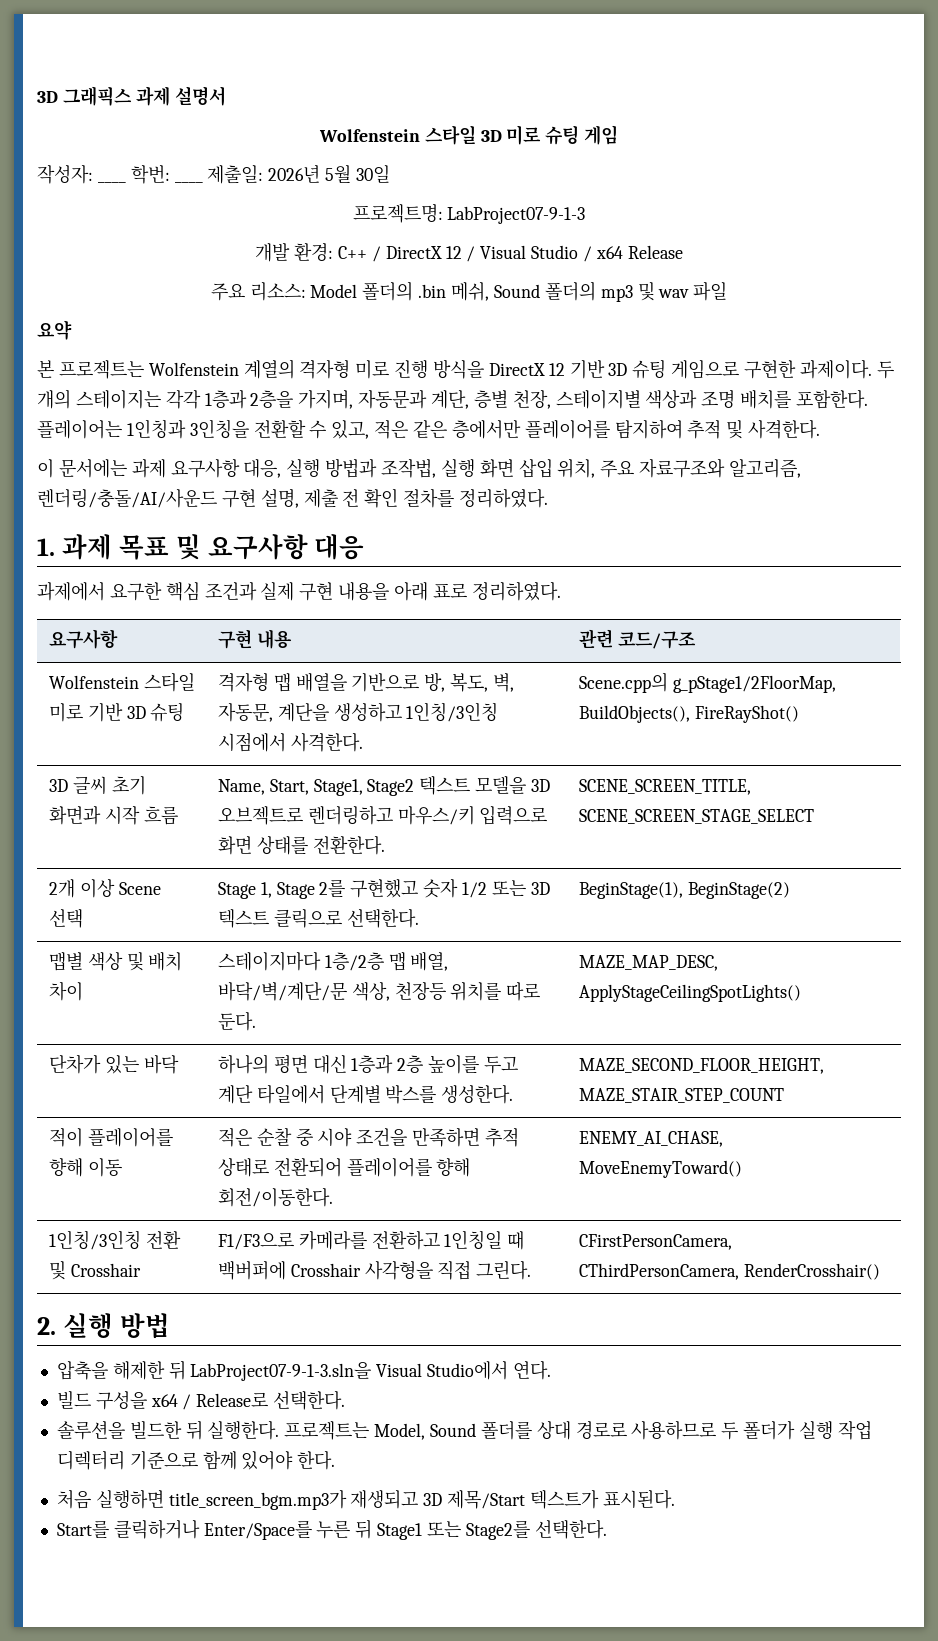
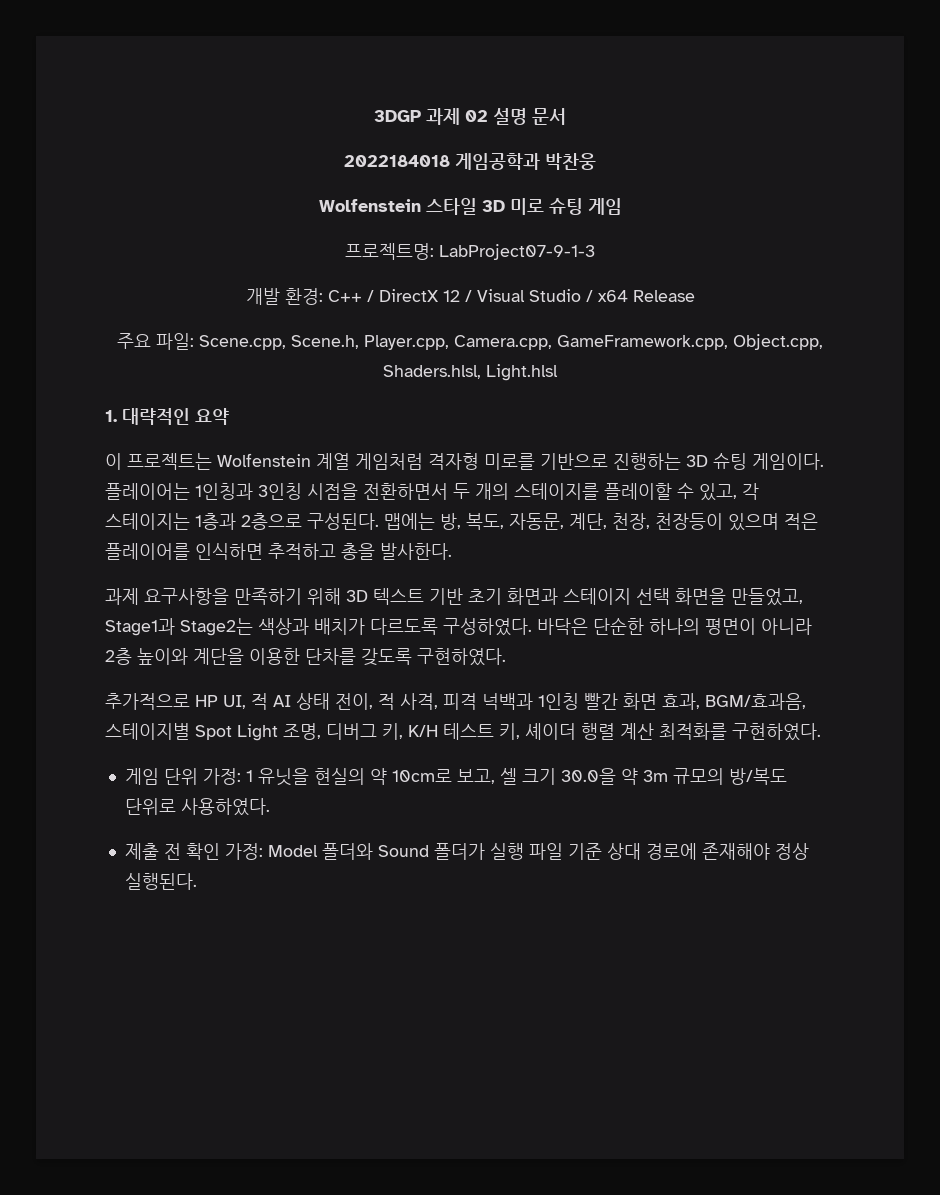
- 3D 그래픽스 과제 설명서
+ 3DGP 과제 02 설명 문서
+ 2022184018 게임공학과 박찬웅
- 작성자: ____ 학번: ____ 제출일: 2026년 5월 30일
- 주요 리소스: Model 폴더의 .bin 메쉬, Sound 폴더의 mp3 및 wav 파일
- 요약
+ 주요 파일: Scene.cpp, Scene.h, Player.cpp, Camera.cpp, GameFramework.cpp, Object.cpp, Shaders.hlsl, Light.hlsl
+ 1. 대략적인 요약
- 본 프로젝트는 Wolfenstein 계열의 격자형 미로 진행 방식을 DirectX 12 기반 3D 슈팅 게임으로 구현한 과제이다. 두 개의 스테이지는 각각 1층과 2층을 가지며, 자동문과 계단, 층별 천장, 스테이지별 색상과 조명 배치를 포함한다. 플레이어는 1인칭과 3인칭을 전환할 수 있고, 적은 같은 층에서만 플레이어를 탐지하여 추적 및 사격한다.
- 이 문서에는 과제 요구사항 대응, 실행 방법과 조작법, 실행 화면 삽입 위치, 주요 자료구조와 알고리즘, 렌더링/충돌/AI/사운드 구현 설명, 제출 전 확인 절차를 정리하였다.
- 1. 과제 목표 및 요구사항 대응
- 과제에서 요구한 핵심 조건과 실제 구현 내용을 아래 표로 정리하였다.
- 요구사항 | 구현 내용 | 관련 코드/구조
- Wolfenstein 스타일 미로 기반 3D 슈팅 | 격자형 맵 배열을 기반으로 방, 복도, 벽, 자동문, 계단을 생성하고 1인칭/3인칭 시점에서 사격한다. | Scene.cpp의 g_pStage1/2FloorMap, BuildObjects(), FireRayShot()
- 3D 글씨 초기 화면과 시작 흐름 | Name, Start, Stage1, Stage2 텍스트 모델을 3D 오브젝트로 렌더링하고 마우스/키 입력으로 화면 상태를 전환한다. | SCENE_SCREEN_TITLE, SCENE_SCREEN_STAGE_SELECT
- 2개 이상 Scene 선택 | Stage 1, Stage 2를 구현했고 숫자 1/2 또는 3D 텍스트 클릭으로 선택한다. | BeginStage(1), BeginStage(2)
- 맵별 색상 및 배치 차이 | 스테이지마다 1층/2층 맵 배열, 바닥/벽/계단/문 색상, 천장등 위치를 따로 둔다. | MAZE_MAP_DESC, ApplyStageCeilingSpotLights()
- 단차가 있는 바닥 | 하나의 평면 대신 1층과 2층 높이를 두고 계단 타일에서 단계별 박스를 생성한다. | MAZE_SECOND_FLOOR_HEIGHT, MAZE_STAIR_STEP_COUNT
- 적이 플레이어를 향해 이동 | 적은 순찰 중 시야 조건을 만족하면 추적 상태로 전환되어 플레이어를 향해 회전/이동한다. | ENEMY_AI_CHASE, MoveEnemyToward()
- 1인칭/3인칭 전환 및 Crosshair | F1/F3으로 카메라를 전환하고 1인칭일 때 백버퍼에 Crosshair 사각형을 직접 그린다. | CFirstPersonCamera, CThirdPersonCamera, RenderCrosshair()
- 2. 실행 방법
- 압축을 해제한 뒤 LabProject07-9-1-3.sln을 Visual Studio에서 연다.
- 빌드 구성을 x64 / Release로 선택한다.
- 솔루션을 빌드한 뒤 실행한다. 프로젝트는 Model, Sound 폴더를 상대 경로로 사용하므로 두 폴더가 실행 작업 디렉터리 기준으로 함께 있어야 한다.
- 처음 실행하면 title_screen_bgm.mp3가 재생되고 3D 제목/Start 텍스트가 표시된다.
- Start를 클릭하거나 Enter/Space를 누른 뒤 Stage1 또는 Stage2를 선택한다.
+ 이 프로젝트는 Wolfenstein 계열 게임처럼 격자형 미로를 기반으로 진행하는 3D 슈팅 게임이다. 플레이어는 1인칭과 3인칭 시점을 전환하면서 두 개의 스테이지를 플레이할 수 있고, 각 스테이지는 1층과 2층으로 구성된다. 맵에는 방, 복도, 자동문, 계단, 천장, 천장등이 있으며 적은 플레이어를 인식하면 추적하고 총을 발사한다.
+ 과제 요구사항을 만족하기 위해 3D 텍스트 기반 초기 화면과 스테이지 선택 화면을 만들었고, Stage1과 Stage2는 색상과 배치가 다르도록 구성하였다. 바닥은 단순한 하나의 평면이 아니라 2층 높이와 계단을 이용한 단차를 갖도록 구현하였다.
+ 추가적으로 HP UI, 적 AI 상태 전이, 적 사격, 피격 넉백과 1인칭 빨간 화면 효과, BGM/효과음, 스테이지별 Spot Light 조명, 디버그 키, K/H 테스트 키, 셰이더 행렬 계산 최적화를 구현하였다.
+ 게임 단위 가정: 1 유닛을 현실의 약 10cm로 보고, 셀 크기 30.0을 약 3m 규모의 방/복도 단위로 사용하였다.
+ 제출 전 확인 가정: Model 폴더와 Sound 폴더가 실행 파일 기준 상대 경로에 존재해야 정상 실행된다.

